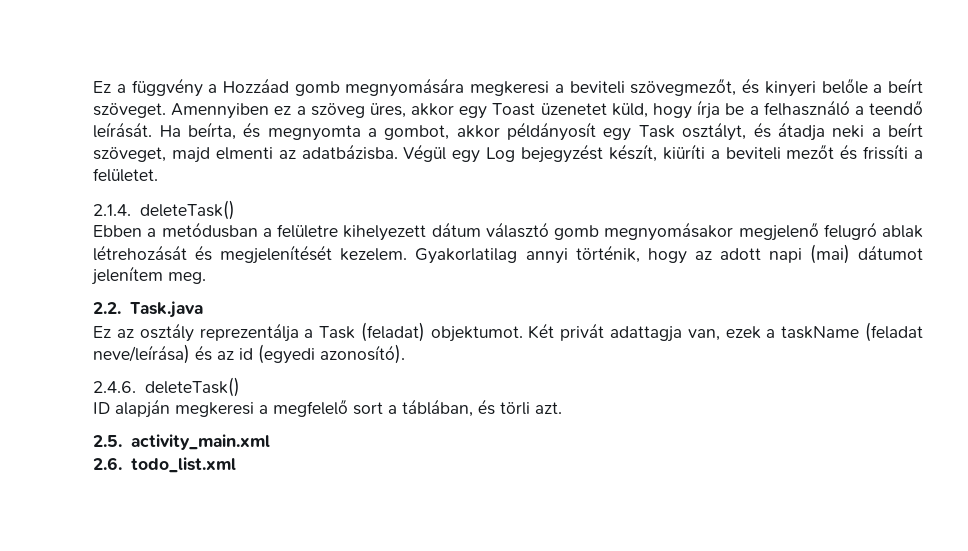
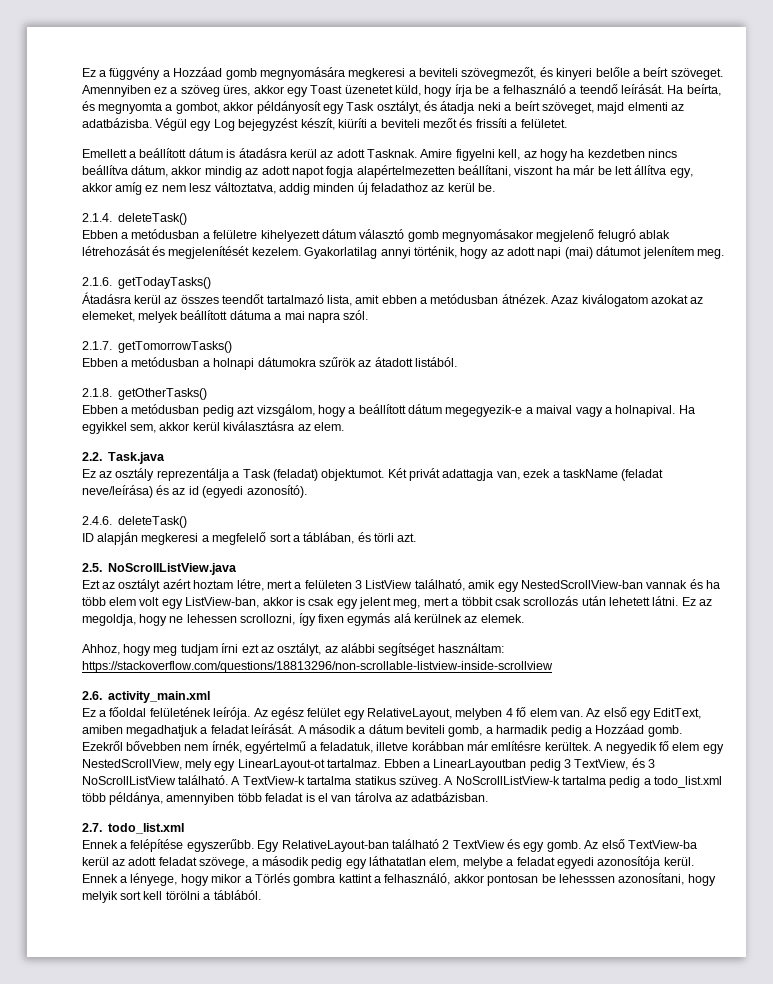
+ Emellett a beállított dátum is átadásra kerül az adott Tasknak. Amire figyelni kell, az hogy ha kezdetben nincs beállítva dátum, akkor mindig az adott napot fogja alapértelmezetten beállítani, viszont ha már be lett állítva egy, akkor amíg ez nem lesz változtatva, addig minden új feladathoz az kerül be.
+ 2.1.6. getTodayTasks()
+ Átadásra kerül az összes teendőt tartalmazó lista, amit ebben a metódusban átnézek. Azaz kiválogatom azokat az elemeket, melyek beállított dátuma a mai napra szól.
+ 2.1.7. getTomorrowTasks()
+ Ebben a metódusban a holnapi dátumokra szűrök az átadott listából.
+ 2.1.8. getOtherTasks()
+ Ebben a metódusban pedig azt vizsgálom, hogy a beállított dátum megegyezik-e a maival vagy a holnapival. Ha egyikkel sem, akkor kerül kiválasztásra az elem.
- 2.5. activity_main.xml
- 2.6. todo_list.xml
+ 2.5. NoScrollListView.java
+ Ezt az osztályt azért hoztam létre, mert a felületen 3 ListView található, amik egy NestedScrollView-ban vannak és ha több elem volt egy ListView-ban, akkor is csak egy jelent meg, mert a többit csak scrollozás után lehetett látni. Ez az megoldja, hogy ne lehessen scrollozni, így fixen egymás alá kerülnek az elemek.
+ Ahhoz, hogy meg tudjam írni ezt az osztályt, az alábbi segítséget használtam: https://stackoverflow.com/questions/18813296/non-scrollable-listview-inside-scrollview
+ 2.6. activity_main.xml
+ Ez a főoldal felületének leírója. Az egész felület egy RelativeLayout, melyben 4 fő elem van. Az első egy EditText, amiben megadhatjuk a feladat leírását. A második a dátum beviteli gomb, a harmadik pedig a Hozzáad gomb. Ezekről bővebben nem írnék, egyértelmű a feladatuk, illetve korábban már említésre kerültek. A negyedik fő elem egy NestedScrollView, mely egy LinearLayout-ot tartalmaz. Ebben a LinearLayoutban pedig 3 TextView, és 3 NoScrollListView található. A TextView-k tartalma statikus szüveg. A NoScrollListView-k tartalma pedig a todo_list.xml több példánya, amennyiben több feladat is el van tárolva az adatbázisban.
+ 2.7. todo_list.xml
+ Ennek a felépítése egyszerűbb. Egy RelativeLayout-ban található 2 TextView és egy gomb. Az első TextView-ba kerül az adott feladat szövege, a második pedig egy láthatatlan elem, melybe a feladat egyedi azonosítója kerül. Ennek a lényege, hogy mikor a Törlés gombra kattint a felhasználó, akkor pontosan be lehesssen azonosítani, hogy melyik sort kell törölni a táblából.

